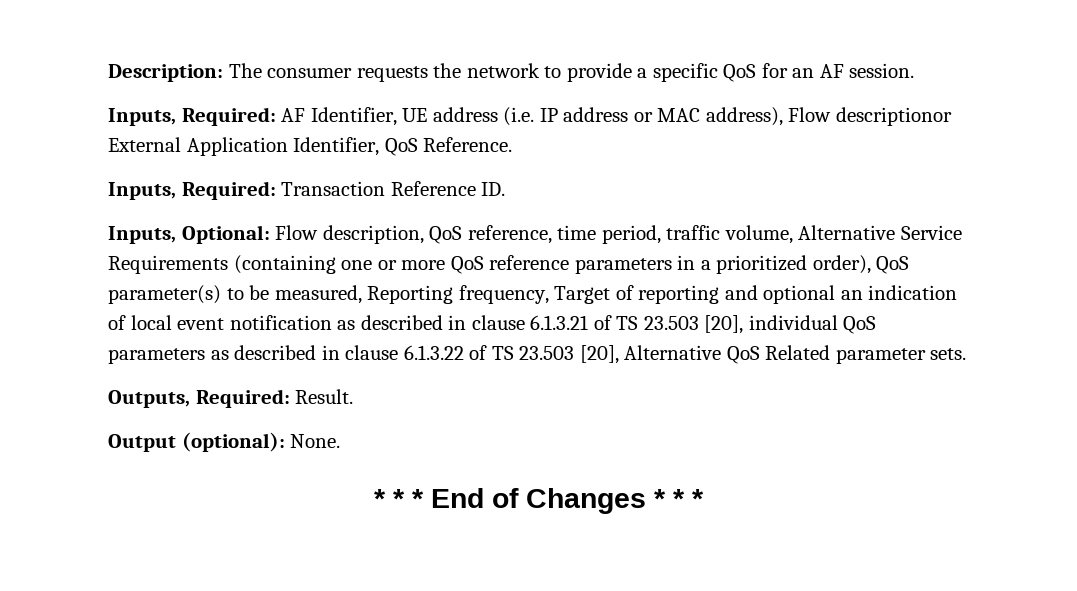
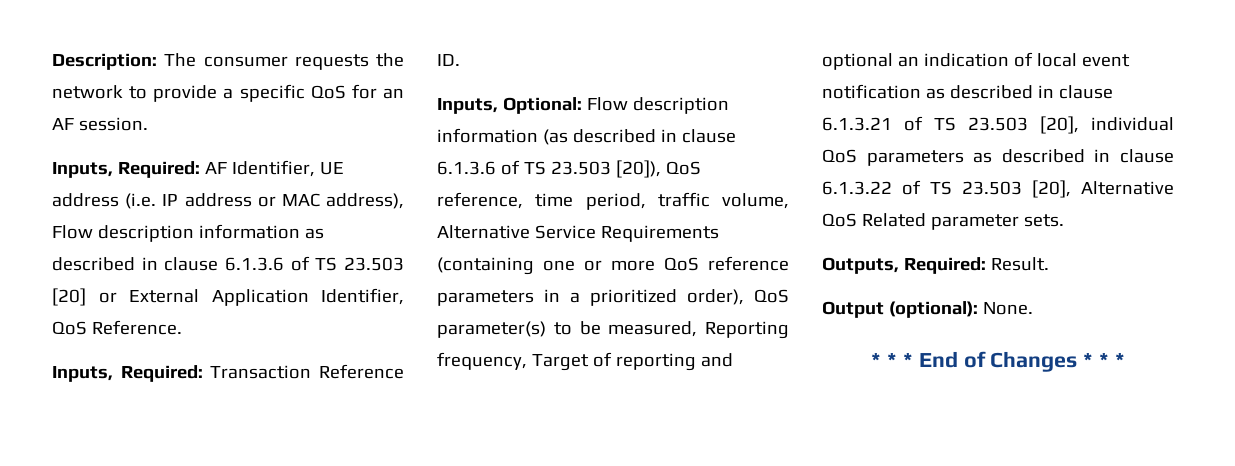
- Inputs, Required: AF Identifier, UE address (i.e. IP address or MAC address), Flow descriptionor External Application Identifier, QoS Reference.
+ Inputs, Required: AF Identifier, UE address (i.e. IP address or MAC address), Flow description information as described in clause 6.1.3.6 of TS 23.503 [20] or External Application Identifier, QoS Reference.
- Flow description, QoS reference, time period, traffic volume, Alternative Service Requirements (containing one or more QoS reference parameters in a prioritized order), QoS parameter(s) to be measured, Reporting frequency, Target of reporting and optional an indication of local event notification as described in clause 6.1.3.21 of TS 23.503 [20], individual QoS parameters as described in clause 6.1.3.22 of TS 23.503 [20], Alternative QoS Related parameter sets.
+ Flow description information (as described in clause 6.1.3.6 of TS 23.503 [20]), QoS reference, time period, traffic volume, Alternative Service Requirements (containing one or more QoS reference parameters in a prioritized order), QoS parameter(s) to be measured, Reporting frequency, Target of reporting and optional an indication of local event notification as described in clause 6.1.3.21 of TS 23.503 [20], individual QoS parameters as described in clause 6.1.3.22 of TS 23.503 [20], Alternative QoS Related parameter sets.

